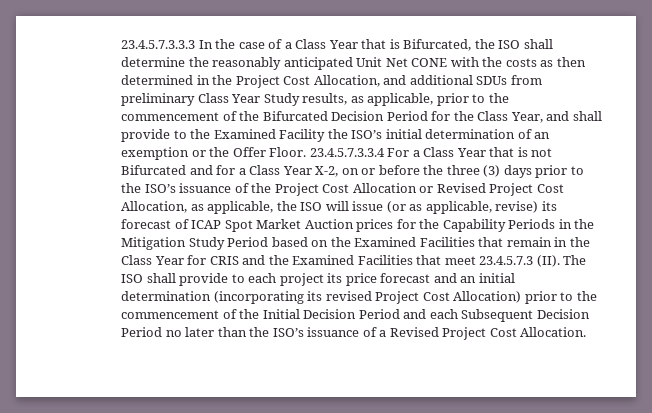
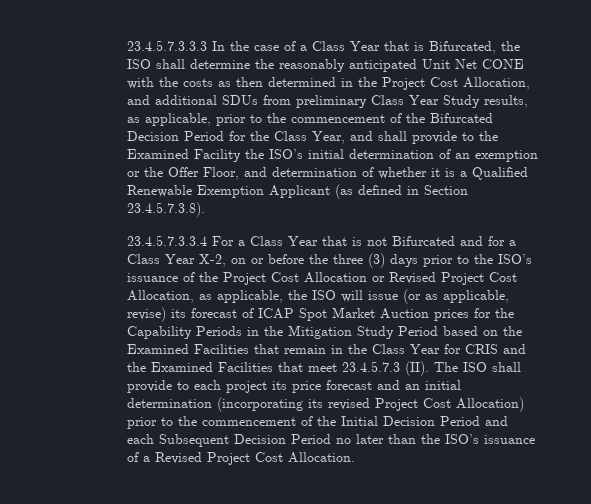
- 23.4.5.7.3.3.3 In the case of a Class Year that is Bifurcated, the ISO shall determine the reasonably anticipated Unit Net CONE with the costs as then determined in the Project Cost Allocation, and additional SDUs from preliminary Class Year Study results, as applicable, prior to the commencement of the Bifurcated Decision Period for the Class Year, and shall provide to the Examined Facility the ISO’s initial determination of an exemption or the Offer Floor. 23.4.5.7.3.3.4 For a Class Year that is not Bifurcated and for a Class Year X-2, on or before the three (3) days prior to the ISO’s issuance of the Project Cost Allocation or Revised Project Cost Allocation, as applicable, the ISO will issue (or as applicable, revise) its forecast of ICAP Spot Market Auction prices for the Capability Periods in the Mitigation Study Period based on the Examined Facilities that remain in the Class Year for CRIS and the Examined Facilities that meet 23.4.5.7.3 (II). The ISO shall provide to each project its price forecast and an initial determination (incorporating its revised Project Cost Allocation) prior to the commencement of the Initial Decision Period and each Subsequent Decision Period no later than the ISO’s issuance of a Revised Project Cost Allocation.
+ 23.4.5.7.3.3.3 In the case of a Class Year that is Bifurcated, the ISO shall determine the reasonably anticipated Unit Net CONE with the costs as then determined in the Project Cost Allocation, and additional SDUs from preliminary Class Year Study results, as applicable, prior to the commencement of the Bifurcated Decision Period for the Class Year, and shall provide to the Examined Facility the ISO’s initial determination of an exemption or the Offer Floor, and determination of whether it is a Qualified Renewable Exemption Applicant (as defined in Section 23.4.5.7.3.8).
+ 23.4.5.7.3.3.4 For a Class Year that is not Bifurcated and for a Class Year X-2, on or before the three (3) days prior to the ISO’s issuance of the Project Cost Allocation or Revised Project Cost Allocation, as applicable, the ISO will issue (or as applicable, revise) its forecast of ICAP Spot Market Auction prices for the Capability Periods in the Mitigation Study Period based on the Examined Facilities that remain in the Class Year for CRIS and the Examined Facilities that meet 23.4.5.7.3 (II). The ISO shall provide to each project its price forecast and an initial determination (incorporating its revised Project Cost Allocation) prior to the commencement of the Initial Decision Period and each Subsequent Decision Period no later than the ISO’s issuance of a Revised Project Cost Allocation.

